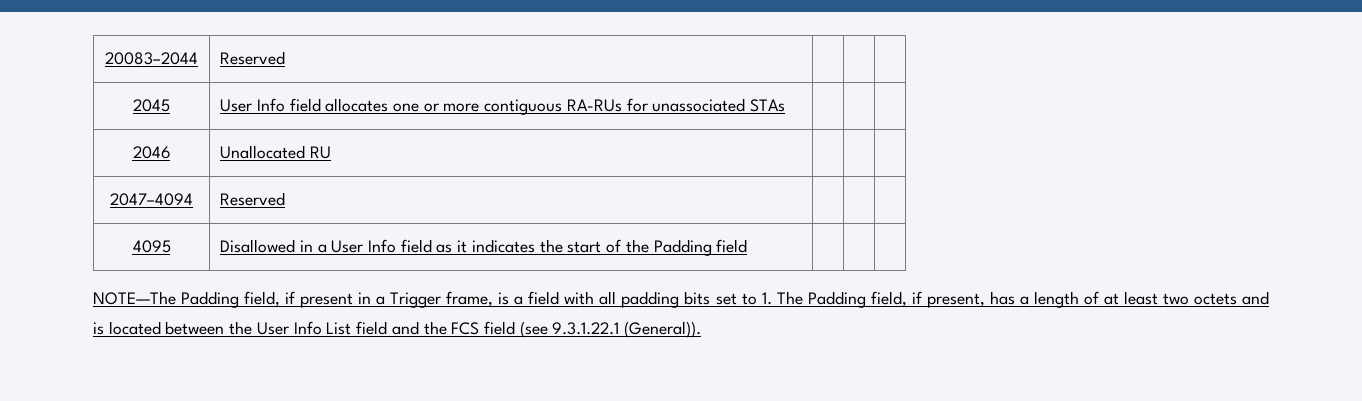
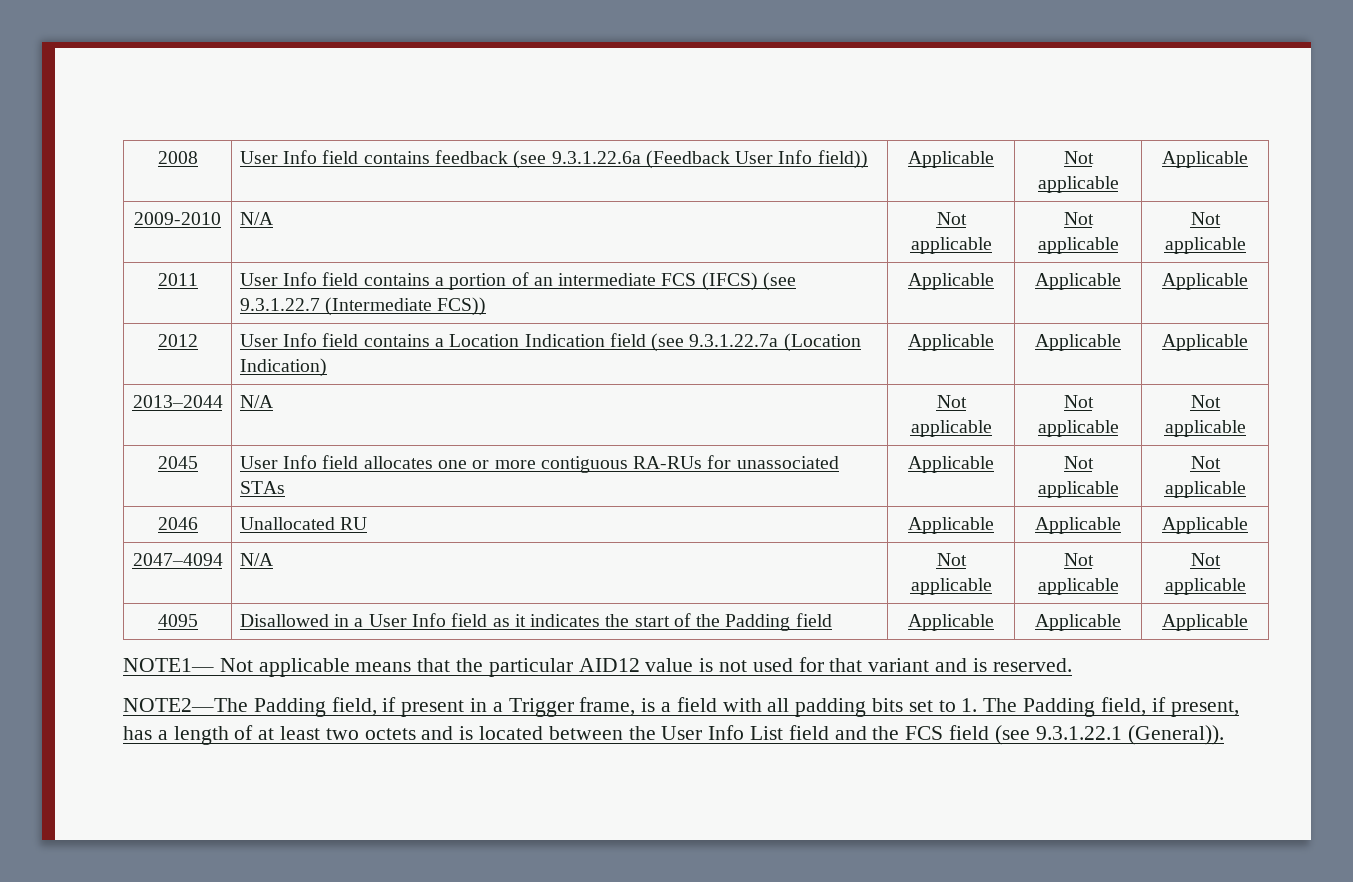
- 20083–2044 | Reserved | | |
+ 2008 | User Info field contains feedback (see 9.3.1.22.6a (Feedback User Info field)) | Applicable | Not applicable | Applicable
+ 2009-2010 | N/A | Not applicable | Not applicable | Not applicable
+ 2011 | User Info field contains a portion of an intermediate FCS (IFCS) (see 9.3.1.22.7 (Intermediate FCS)) | Applicable | Applicable | Applicable
+ 2012 | User Info field contains a Location Indication field (see 9.3.1.22.7a (Location Indication) | Applicable | Applicable | Applicable
+ 2013–2044 | N/A | Not applicable | Not applicable | Not applicable
- 2045 | User Info field allocates one or more contiguous RA-RUs for unassociated STAs | | |
- 2046 | Unallocated RU | | |
- 2047–4094 | Reserved | | |
+ 2045 | User Info field allocates one or more contiguous RA-RUs for unassociated STAs | Applicable | Not applicable | Not applicable
+ 2046 | Unallocated RU | Applicable | Applicable | Applicable
+ 2047–4094 | N/A | Not applicable | Not applicable | Not applicable
- 4095 | Disallowed in a User Info field as it indicates the start of the Padding field | | |
- NOTE—The Padding field, if present in a Trigger frame, is a field with all padding bits set to 1. The Padding field, if present, has a length of at least two octets and is located between the User Info List field and the FCS field (see 9.3.1.22.1 (General)).
+ 4095 | Disallowed in a User Info field as it indicates the start of the Padding field | Applicable | Applicable | Applicable
+ NOTE1— Not applicable means that the particular AID12 value is not used for that variant and is reserved.
+ NOTE2—The Padding field, if present in a Trigger frame, is a field with all padding bits set to 1. The Padding field, if present, has a length of at least two octets and is located between the User Info List field and the FCS field (see 9.3.1.22.1 (General)).

